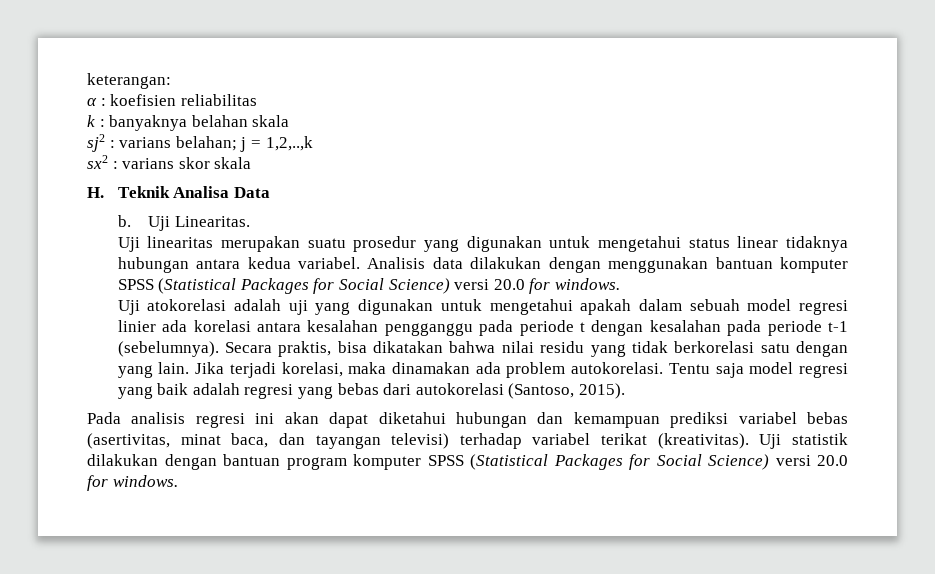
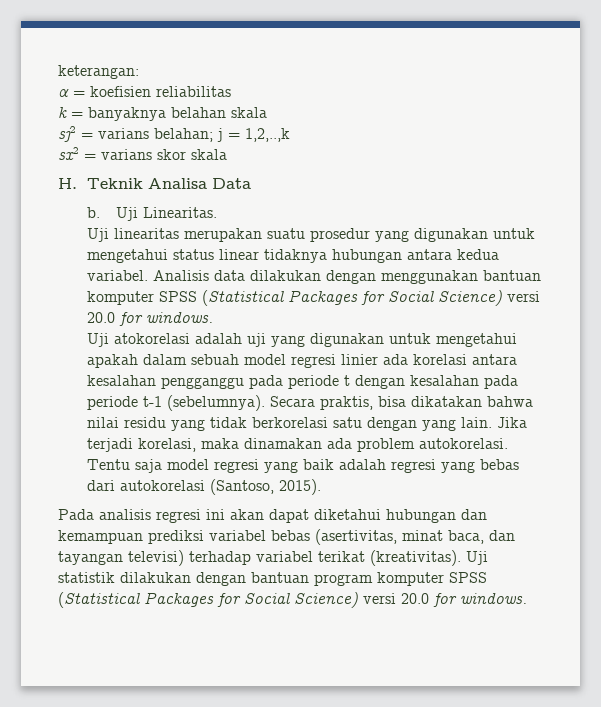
- α : koefisien reliabilitas
+ α = koefisien reliabilitas
- k : banyaknya belahan skala
+ k = banyaknya belahan skala
- sj2 : varians belahan; j = 1,2,..,k
+ sj2 = varians belahan; j = 1,2,..,k
- sx2 : varians skor skala
+ sx2 = varians skor skala

